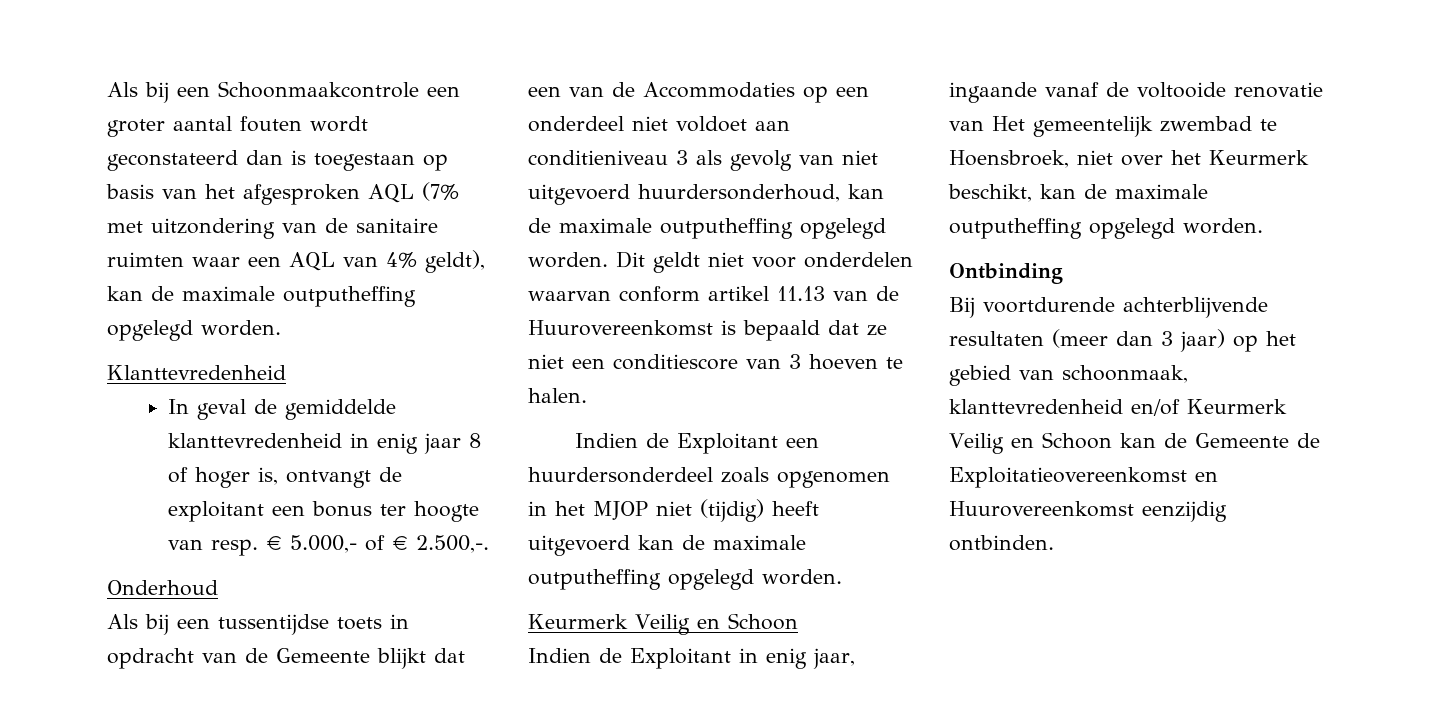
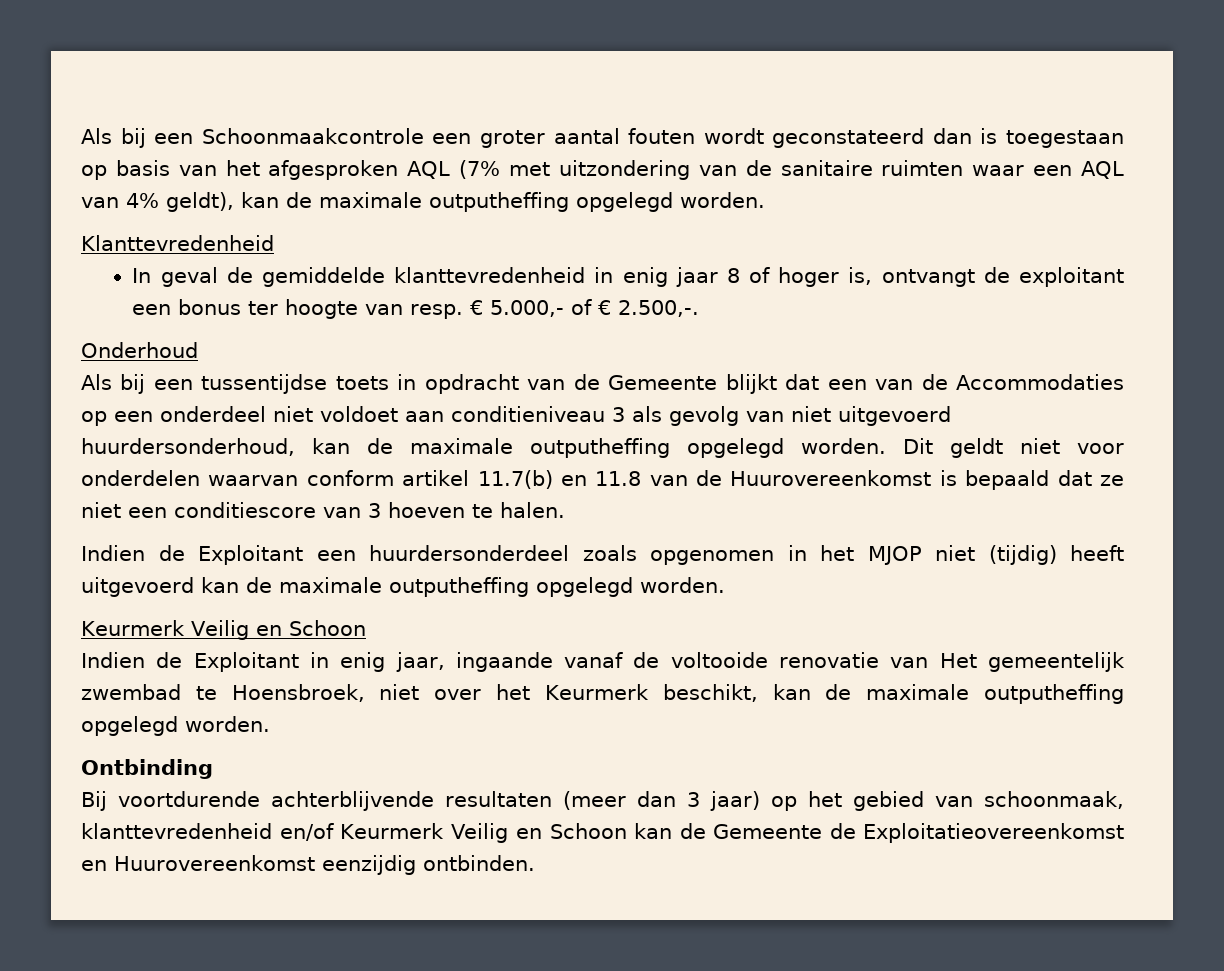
- Dit geldt niet voor onderdelen waarvan conform artikel 11.13 van de Huurovereenkomst is bepaald dat ze niet een conditiescore van 3 hoeven te halen.
+ Dit geldt niet voor onderdelen waarvan conform artikel 11.7(b) en 11.8 van de Huurovereenkomst is bepaald dat ze niet een conditiescore van 3 hoeven te halen.

